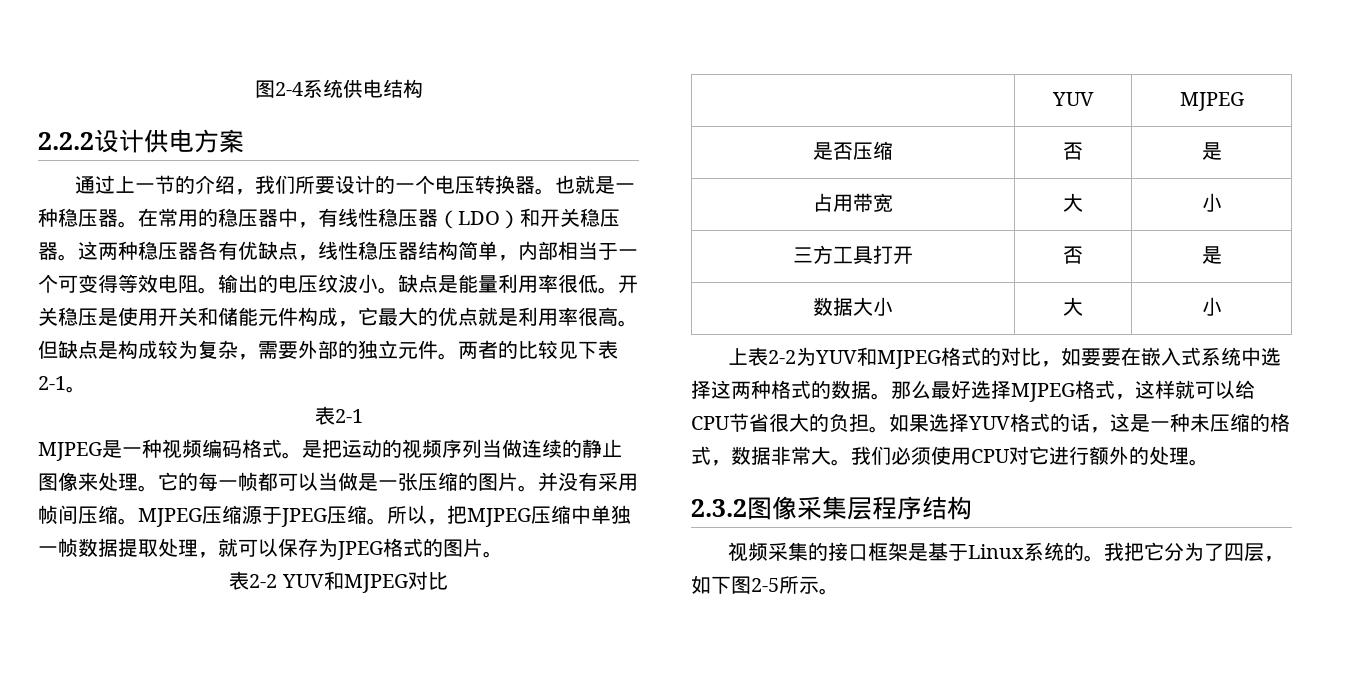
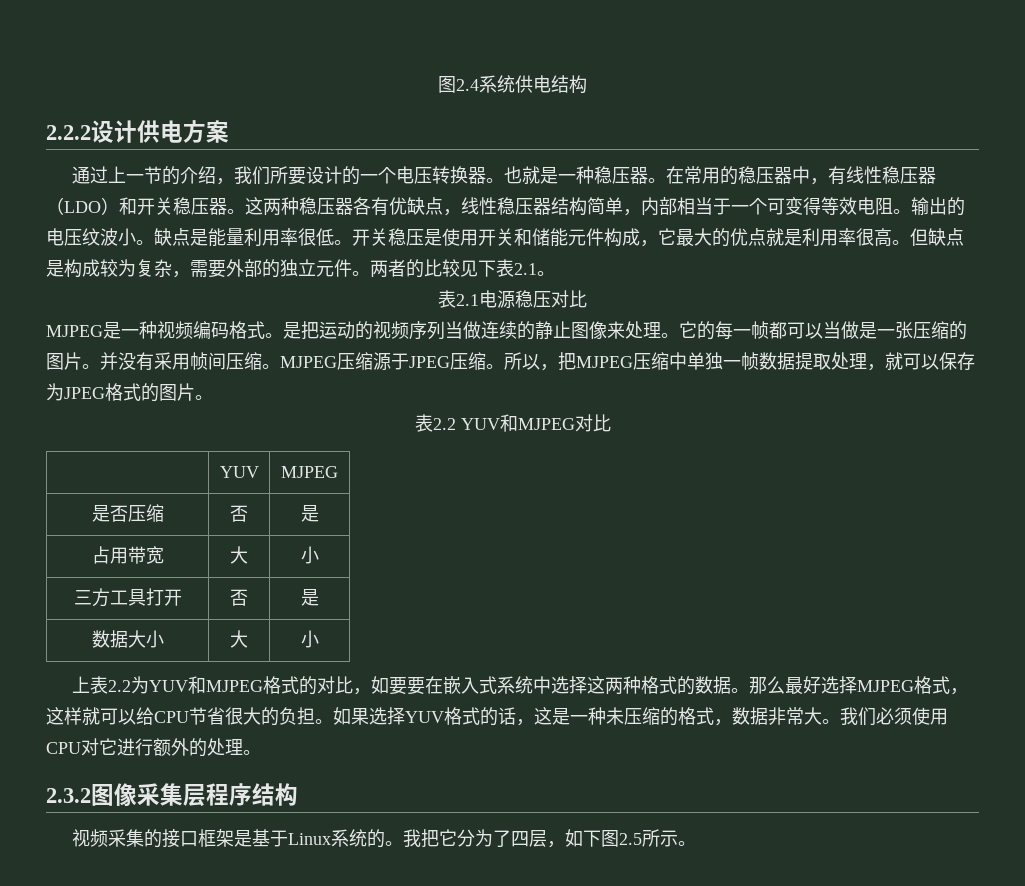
- 图2-4系统供电结构
+ 图2.4系统供电结构
- 两者的比较见下表2-1。
- 表2-1
+ 两者的比较见下表2.1。
+ 表2.1电源稳压对比
- 表2-2 YUV和MJPEG对比
+ 表2.2 YUV和MJPEG对比
- 上表2-2为YUV和MJPEG格式的对比，如要要在嵌入式系统中选择这两种格式的数据。
+ 上表2.2为YUV和MJPEG格式的对比，如要要在嵌入式系统中选择这两种格式的数据。
- 我把它分为了四层，如下图2-5所示。
+ 我把它分为了四层，如下图2.5所示。

